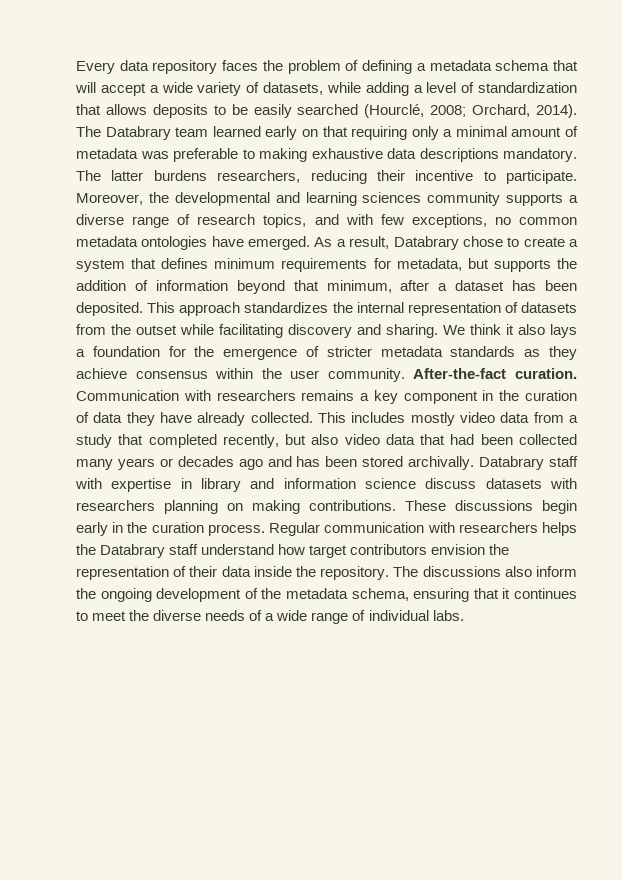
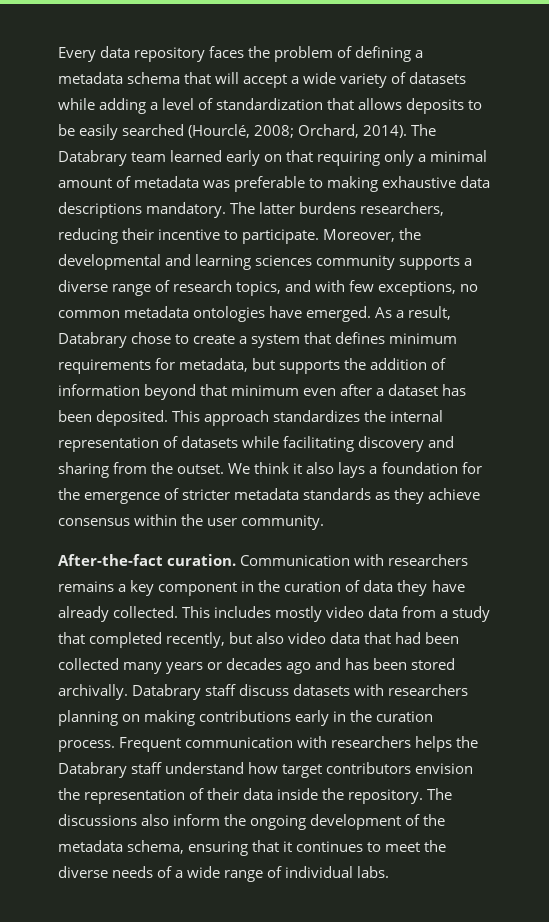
- Every data repository faces the problem of defining a metadata schema that will accept a wide variety of datasets, while adding a level of standardization that allows deposits to be easily searched (Hourclé, 2008; Orchard, 2014).
+ Every data repository faces the problem of defining a metadata schema that will accept a wide variety of datasets while adding a level of standardization that allows deposits to be easily searched (Hourclé, 2008; Orchard, 2014).
- As a result, Databrary chose to create a system that defines minimum requirements for metadata, but supports the addition of information beyond that minimum, after a dataset has been deposited.
+ As a result, Databrary chose to create a system that defines minimum requirements for metadata, but supports the addition of information beyond that minimum even after a dataset has been deposited.
- This approach standardizes the internal representation of datasets from the outset while facilitating discovery and sharing.
+ This approach standardizes the internal representation of datasets while facilitating discovery and sharing from the outset.
- We think it also lays a foundation for the emergence of stricter metadata standards as they achieve consensus within the user community. After-the-fact curation.
+ We think it also lays a foundation for the emergence of stricter metadata standards as they achieve consensus within the user community.
+ After-the-fact curation.
- Databrary staff with expertise in library and information science discuss datasets with researchers planning on making contributions. These discussions begin early in the curation process.
+ Databrary staff discuss datasets with researchers planning on making contributions early in the curation process.
- Regular communication with researchers helps the Databrary staff understand how target contributors envision the representation of their data inside the repository.
+ Frequent communication with researchers helps the Databrary staff understand how target contributors envision the representation of their data inside the repository.

